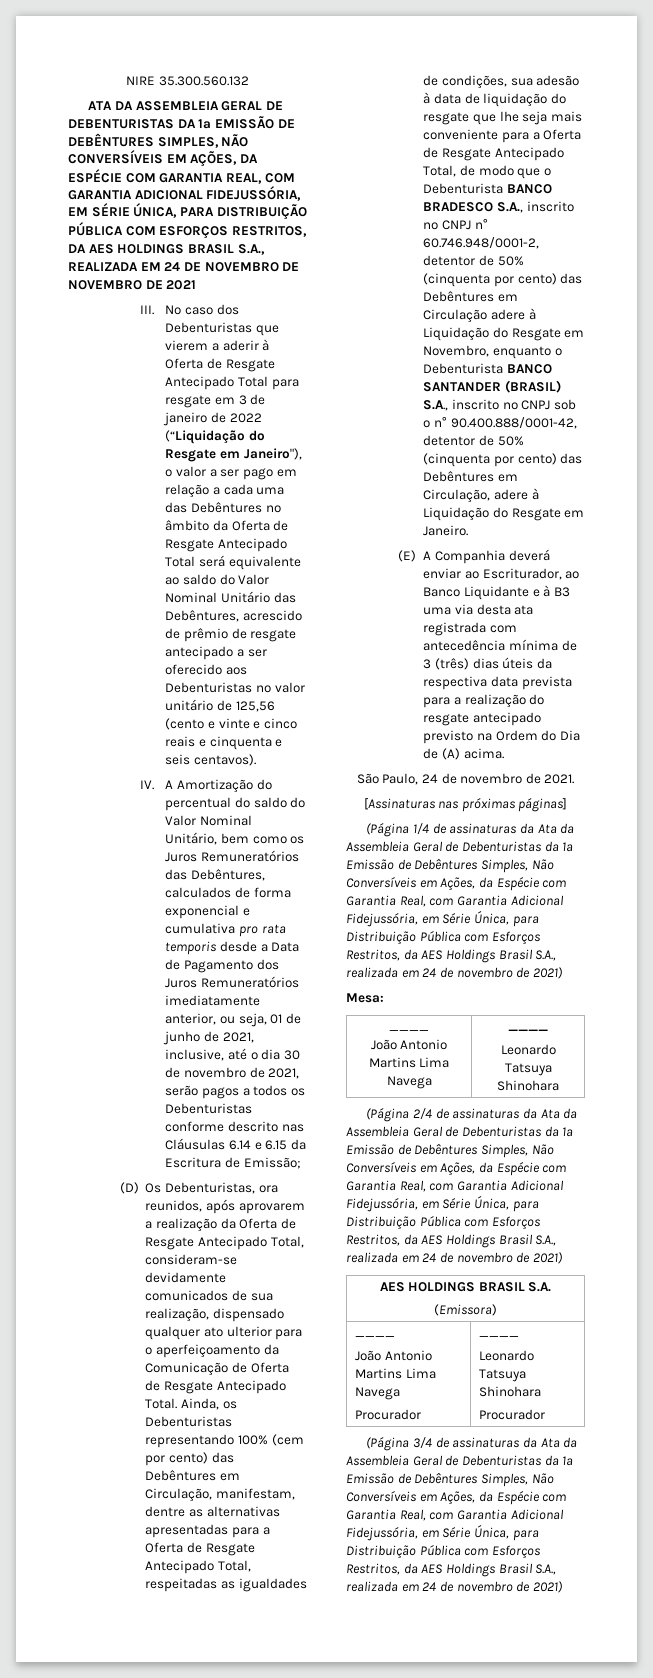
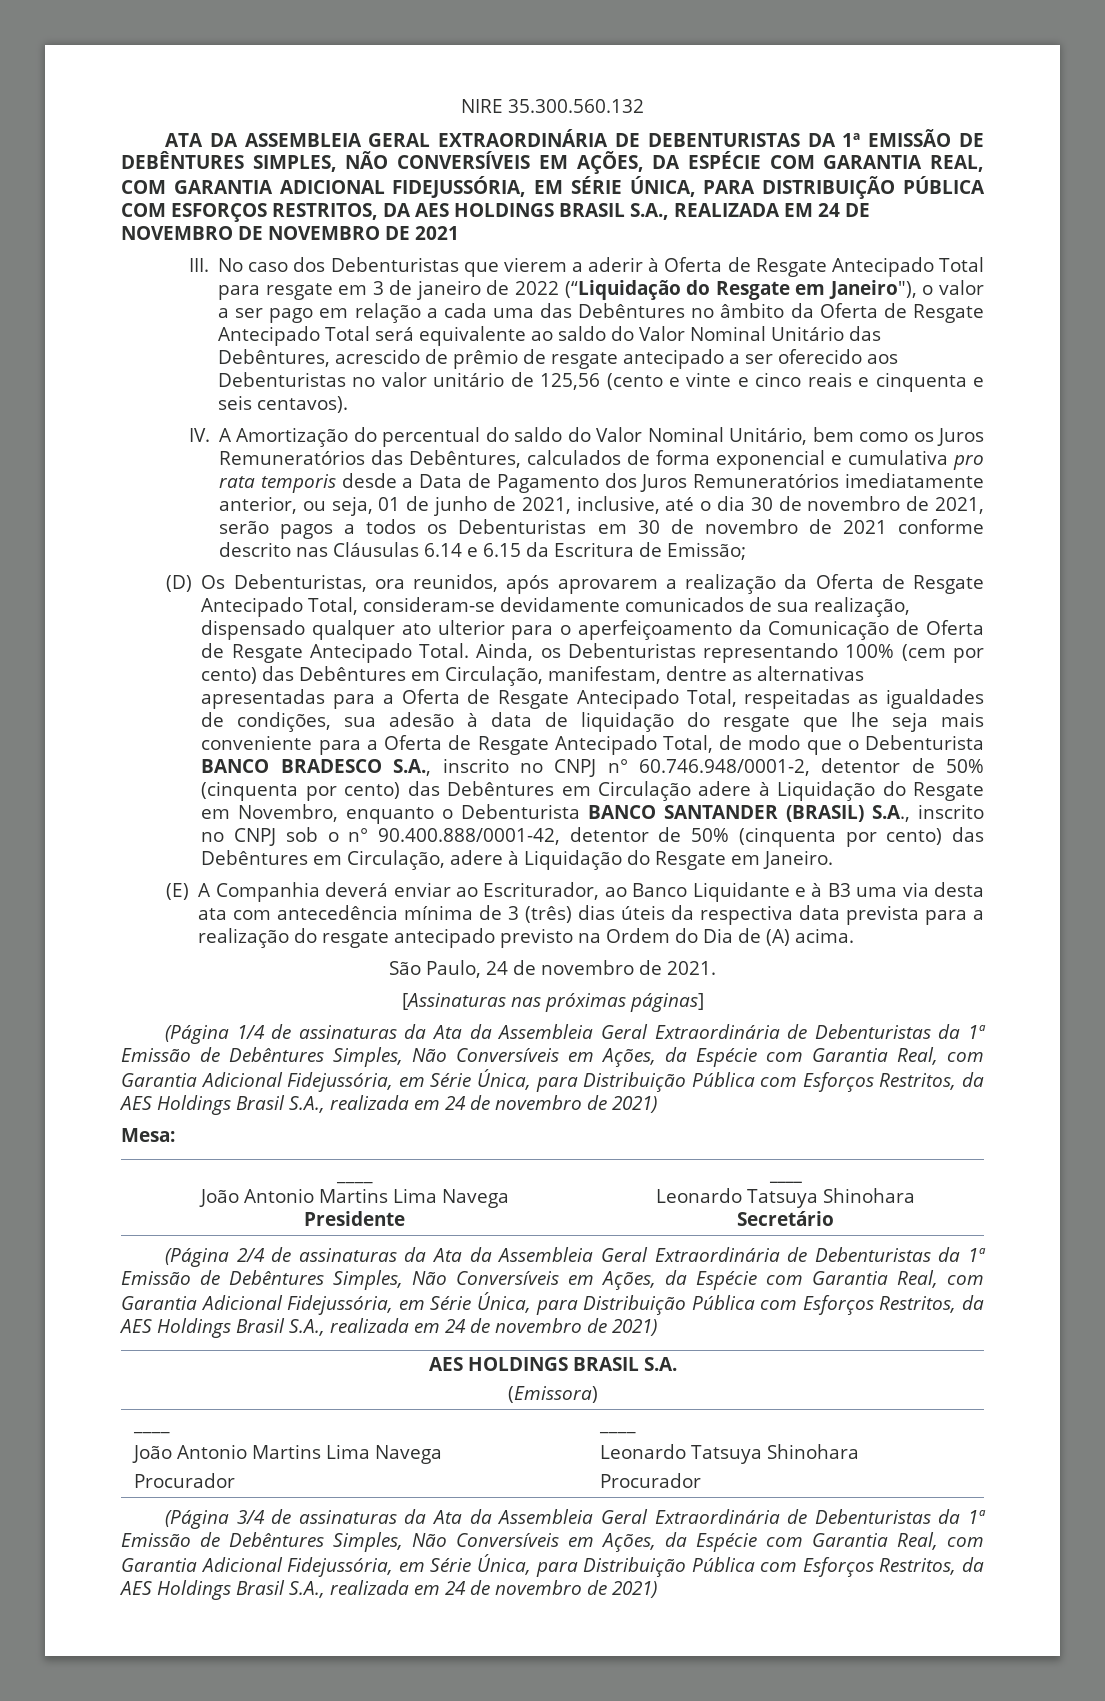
- ATA DA ASSEMBLEIA GERAL DE DEBENTURISTAS DA 1ª EMISSÃO DE DEBÊNTURES SIMPLES, NÃO CONVERSÍVEIS EM AÇÕES, DA ESPÉCIE COM GARANTIA REAL, COM GARANTIA ADICIONAL FIDEJUSSÓRIA, EM SÉRIE ÚNICA, PARA DISTRIBUIÇÃO PÚBLICA COM ESFORÇOS RESTRITOS, DA AES HOLDINGS BRASIL S.A., REALIZADA EM 24 DE NOVEMBRO DE NOVEMBRO DE 2021
+ ATA DA ASSEMBLEIA GERAL EXTRAORDINÁRIA DE DEBENTURISTAS DA 1ª EMISSÃO DE DEBÊNTURES SIMPLES, NÃO CONVERSÍVEIS EM AÇÕES, DA ESPÉCIE COM GARANTIA REAL, COM GARANTIA ADICIONAL FIDEJUSSÓRIA, EM SÉRIE ÚNICA, PARA DISTRIBUIÇÃO PÚBLICA COM ESFORÇOS RESTRITOS, DA AES HOLDINGS BRASIL S.A., REALIZADA EM 24 DE NOVEMBRO DE NOVEMBRO DE 2021
- IV. A Amortização do percentual do saldo do Valor Nominal Unitário, bem como os Juros Remuneratórios das Debêntures, calculados de forma exponencial e cumulativa pro rata temporis desde a Data de Pagamento dos Juros Remuneratórios imediatamente anterior, ou seja, 01 de junho de 2021, inclusive, até o dia 30 de novembro de 2021, serão pagos a todos os Debenturistas conforme descrito nas Cláusulas 6.14 e 6.15 da Escritura de Emissão;
+ IV. A Amortização do percentual do saldo do Valor Nominal Unitário, bem como os Juros Remuneratórios das Debêntures, calculados de forma exponencial e cumulativa pro rata temporis desde a Data de Pagamento dos Juros Remuneratórios imediatamente anterior, ou seja, 01 de junho de 2021, inclusive, até o dia 30 de novembro de 2021, serão pagos a todos os Debenturistas em 30 de novembro de 2021 conforme descrito nas Cláusulas 6.14 e 6.15 da Escritura de Emissão;
- (E) A Companhia deverá enviar ao Escriturador, ao Banco Liquidante e à B3 uma via desta ata registrada com antecedência mínima de 3 (três) dias úteis da respectiva data prevista para a realização do resgate antecipado previsto na Ordem do Dia de (A) acima.
+ (E) A Companhia deverá enviar ao Escriturador, ao Banco Liquidante e à B3 uma via desta ata com antecedência mínima de 3 (três) dias úteis da respectiva data prevista para a realização do resgate antecipado previsto na Ordem do Dia de (A) acima.
- (Página 1/4 de assinaturas da Ata da Assembleia Geral de Debenturistas da 1ª Emissão de Debêntures Simples, Não Conversíveis em Ações, da Espécie com Garantia Real, com Garantia Adicional Fidejussória, em Série Única, para Distribuição Pública com Esforços Restritos, da AES Holdings Brasil S.A., realizada em 24 de novembro de 2021)
+ (Página 1/4 de assinaturas da Ata da Assembleia Geral Extraordinária de Debenturistas da 1ª Emissão de Debêntures Simples, Não Conversíveis em Ações, da Espécie com Garantia Real, com Garantia Adicional Fidejussória, em Série Única, para Distribuição Pública com Esforços Restritos, da AES Holdings Brasil S.A., realizada em 24 de novembro de 2021)
  Mesa:
  ____
- João Antonio Martins Lima Navega | ____
+ João Antonio Martins Lima Navega
+ Presidente | ____
  Leonardo Tatsuya Shinohara
+ Secretário
- (Página 2/4 de assinaturas da Ata da Assembleia Geral de Debenturistas da 1ª Emissão de Debêntures Simples, Não Conversíveis em Ações, da Espécie com Garantia Real, com Garantia Adicional Fidejussória, em Série Única, para Distribuição Pública com Esforços Restritos, da AES Holdings Brasil S.A., realizada em 24 de novembro de 2021)
+ (Página 2/4 de assinaturas da Ata da Assembleia Geral Extraordinária de Debenturistas da 1ª Emissão de Debêntures Simples, Não Conversíveis em Ações, da Espécie com Garantia Real, com Garantia Adicional Fidejussória, em Série Única, para Distribuição Pública com Esforços Restritos, da AES Holdings Brasil S.A., realizada em 24 de novembro de 2021)
- (Página 3/4 de assinaturas da Ata da Assembleia Geral de Debenturistas da 1ª Emissão de Debêntures Simples, Não Conversíveis em Ações, da Espécie com Garantia Real, com Garantia Adicional Fidejussória, em Série Única, para Distribuição Pública com Esforços Restritos, da AES Holdings Brasil S.A., realizada em 24 de novembro de 2021)
+ (Página 3/4 de assinaturas da Ata da Assembleia Geral Extraordinária de Debenturistas da 1ª Emissão de Debêntures Simples, Não Conversíveis em Ações, da Espécie com Garantia Real, com Garantia Adicional Fidejussória, em Série Única, para Distribuição Pública com Esforços Restritos, da AES Holdings Brasil S.A., realizada em 24 de novembro de 2021)

